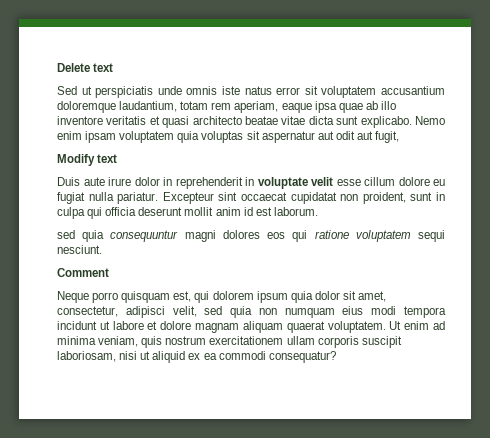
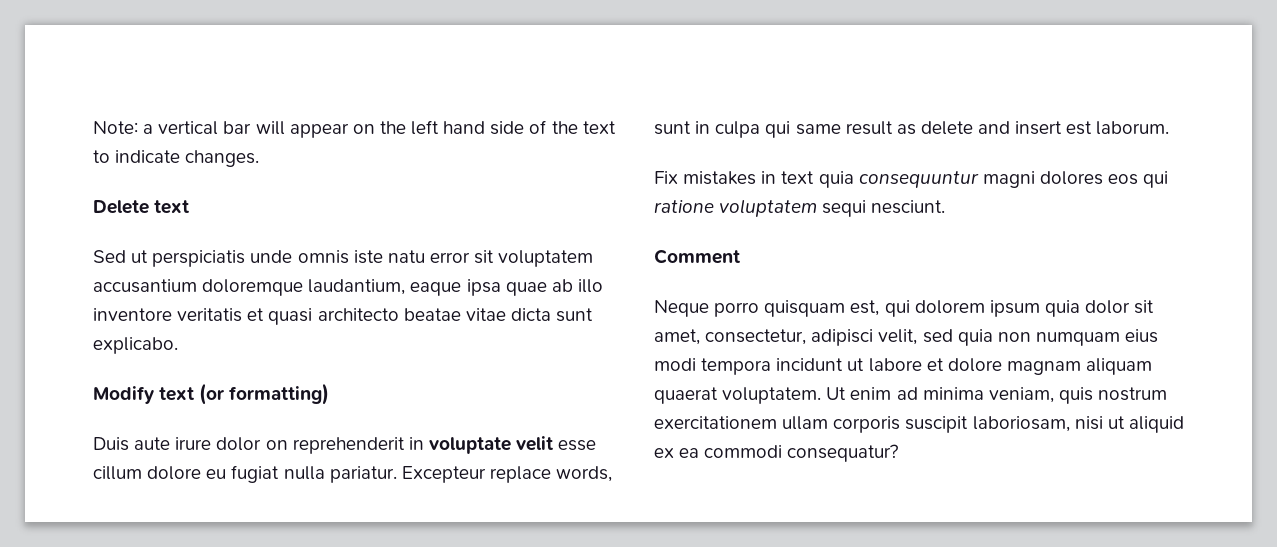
+ Note: a vertical bar will appear on the left hand side of the text to indicate changes.
- Sed ut perspiciatis unde omnis iste natus error sit voluptatem accusantium doloremque laudantium, totam rem aperiam, eaque ipsa quae ab illo inventore veritatis et quasi architecto beatae vitae dicta sunt explicabo. Nemo enim ipsam voluptatem quia voluptas sit aspernatur aut odit aut fugit,
+ Sed ut perspiciatis unde omnis iste natu error sit voluptatem accusantium doloremque laudantium, eaque ipsa quae ab illo inventore veritatis et quasi architecto beatae vitae dicta sunt explicabo.
- Modify text
+ Modify text (or formatting)
- Duis aute irure dolor in reprehenderit in voluptate velit esse cillum dolore eu fugiat nulla pariatur.
+ Duis aute irure dolor on reprehenderit in voluptate velit esse cillum dolore eu fugiat nulla pariatur.
- Excepteur sint occaecat cupidatat non proident, sunt in culpa qui officia deserunt mollit anim id est laborum.
- sed quia consequuntur magni dolores eos qui ratione voluptatem sequi nesciunt.
+ Excepteur replace words, sunt in culpa qui same result as delete and insert est laborum.
+ Fix mistakes in text quia consequuntur magni dolores eos qui ratione voluptatem sequi nesciunt.

